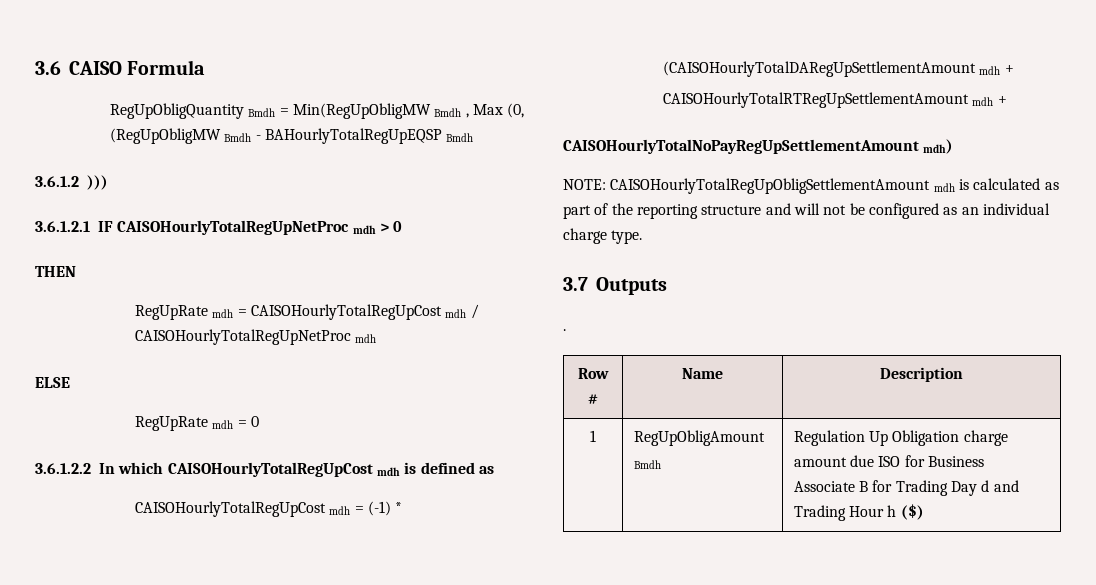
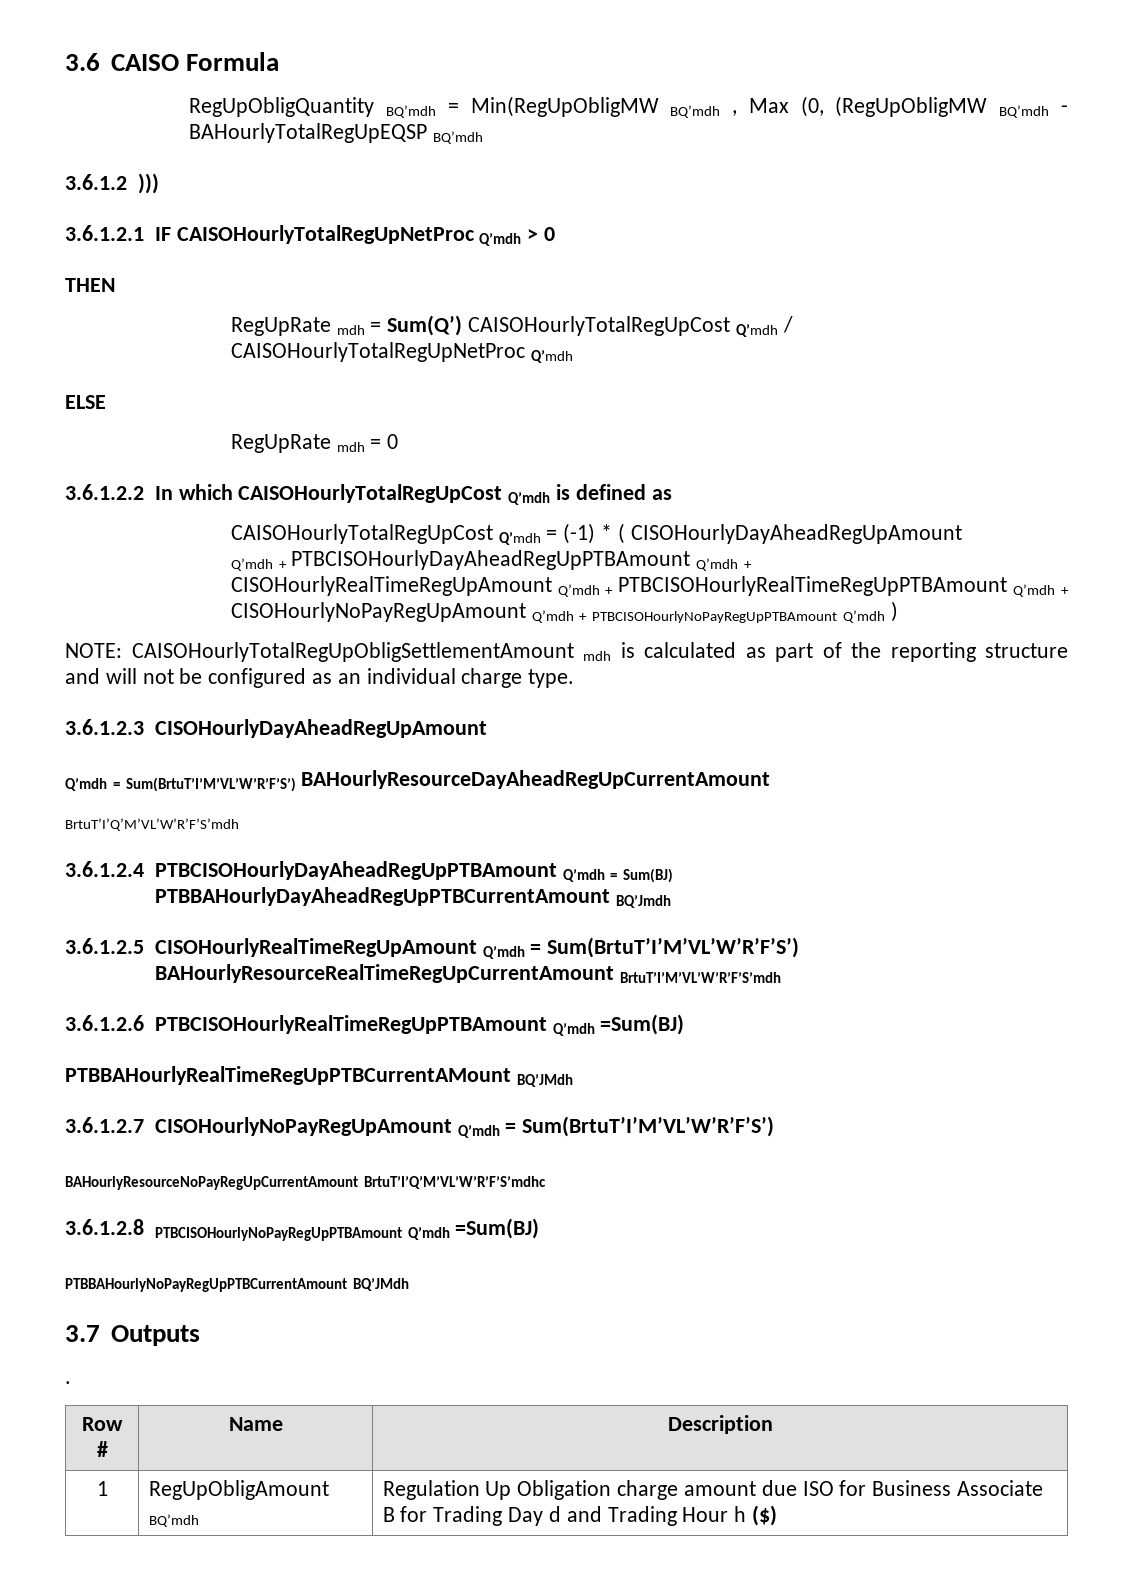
- RegUpObligQuantity Bmdh = Min(RegUpObligMW Bmdh , Max (0, (RegUpObligMW Bmdh - BAHourlyTotalRegUpEQSP Bmdh
+ RegUpObligQuantity BQ’mdh = Min(RegUpObligMW BQ’mdh , Max (0, (RegUpObligMW BQ’mdh - BAHourlyTotalRegUpEQSP BQ’mdh
- 3.6.1.2.1 IF CAISOHourlyTotalRegUpNetProc mdh > 0
+ 3.6.1.2.1 IF CAISOHourlyTotalRegUpNetProc Q’mdh > 0
- RegUpRate mdh = CAISOHourlyTotalRegUpCost mdh / CAISOHourlyTotalRegUpNetProc mdh
+ RegUpRate mdh = Sum(Q’) CAISOHourlyTotalRegUpCost Q’mdh / CAISOHourlyTotalRegUpNetProc Q’mdh
- 3.6.1.2.2 In which CAISOHourlyTotalRegUpCost mdh is defined as
+ 3.6.1.2.2 In which CAISOHourlyTotalRegUpCost Q’mdh is defined as
- CAISOHourlyTotalRegUpCost mdh = (-1) * (CAISOHourlyTotalDARegUpSettlementAmount mdh +
- CAISOHourlyTotalRTRegUpSettlementAmount mdh +
- CAISOHourlyTotalNoPayRegUpSettlementAmount mdh)
+ CAISOHourlyTotalRegUpCost Q’mdh = (-1) * ( CISOHourlyDayAheadRegUpAmount
+ Q’mdh + PTBCISOHourlyDayAheadRegUpPTBAmount Q’mdh + CISOHourlyRealTimeRegUpAmount Q’mdh + PTBCISOHourlyRealTimeRegUpPTBAmount Q’mdh + CISOHourlyNoPayRegUpAmount Q’mdh + PTBCISOHourlyNoPayRegUpPTBAmount Q’mdh )
+ 3.6.1.2.3 CISOHourlyDayAheadRegUpAmount
+ Q’mdh = Sum(BrtuT’I’M’VL’W’R’F’S’) BAHourlyResourceDayAheadRegUpCurrentAmount
+ BrtuT’I’Q’M’VL’W’R’F’S’mdh
+ 3.6.1.2.4 PTBCISOHourlyDayAheadRegUpPTBAmount Q’mdh = Sum(BJ) PTBBAHourlyDayAheadRegUpPTBCurrentAmount BQ’Jmdh
+ 3.6.1.2.5 CISOHourlyRealTimeRegUpAmount Q’mdh = Sum(BrtuT’I’M’VL’W’R’F’S’) BAHourlyResourceRealTimeRegUpCurrentAmount BrtuT’I’M’VL’W’R’F’S’mdh
+ 3.6.1.2.6 PTBCISOHourlyRealTimeRegUpPTBAmount Q’mdh =Sum(BJ)
+ PTBBAHourlyRealTimeRegUpPTBCurrentAMount BQ’JMdh
+ 3.6.1.2.7 CISOHourlyNoPayRegUpAmount Q’mdh = Sum(BrtuT’I’M’VL’W’R’F’S’)
+ BAHourlyResourceNoPayRegUpCurrentAmount BrtuT’I’Q’M’VL’W’R’F’S’mdhc
+ 3.6.1.2.8 PTBCISOHourlyNoPayRegUpPTBAmount Q’mdh =Sum(BJ)
+ PTBBAHourlyNoPayRegUpPTBCurrentAmount BQ’JMdh
- 1 | RegUpObligAmount Bmdh | Regulation Up Obligation charge amount due ISO for Business Associate B for Trading Day d and Trading Hour h ($)
+ 1 | RegUpObligAmount BQ’mdh | Regulation Up Obligation charge amount due ISO for Business Associate B for Trading Day d and Trading Hour h ($)

